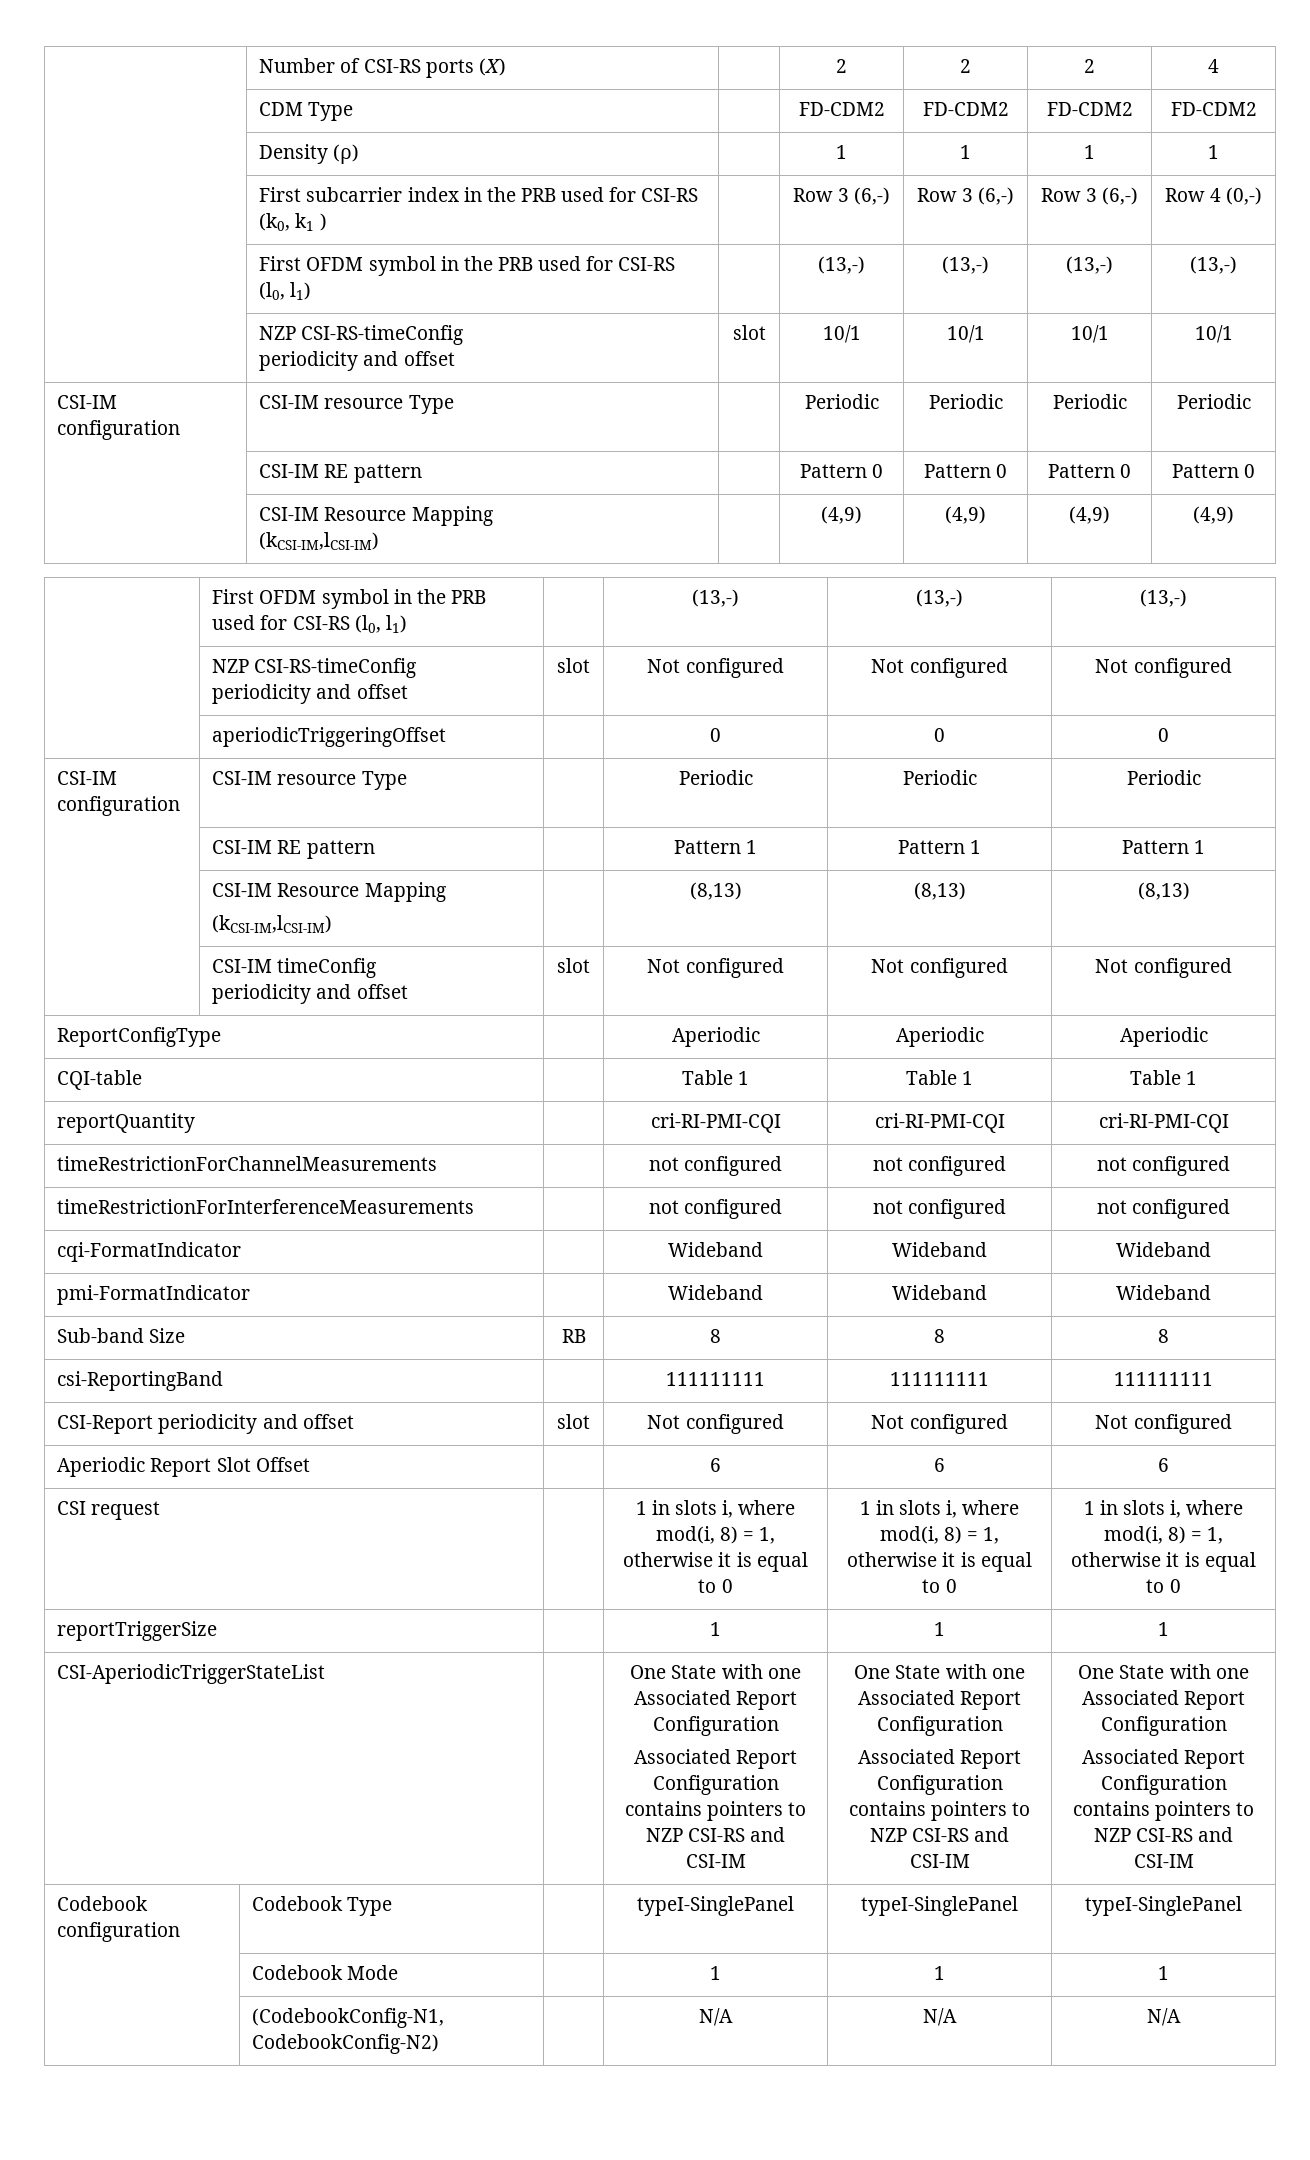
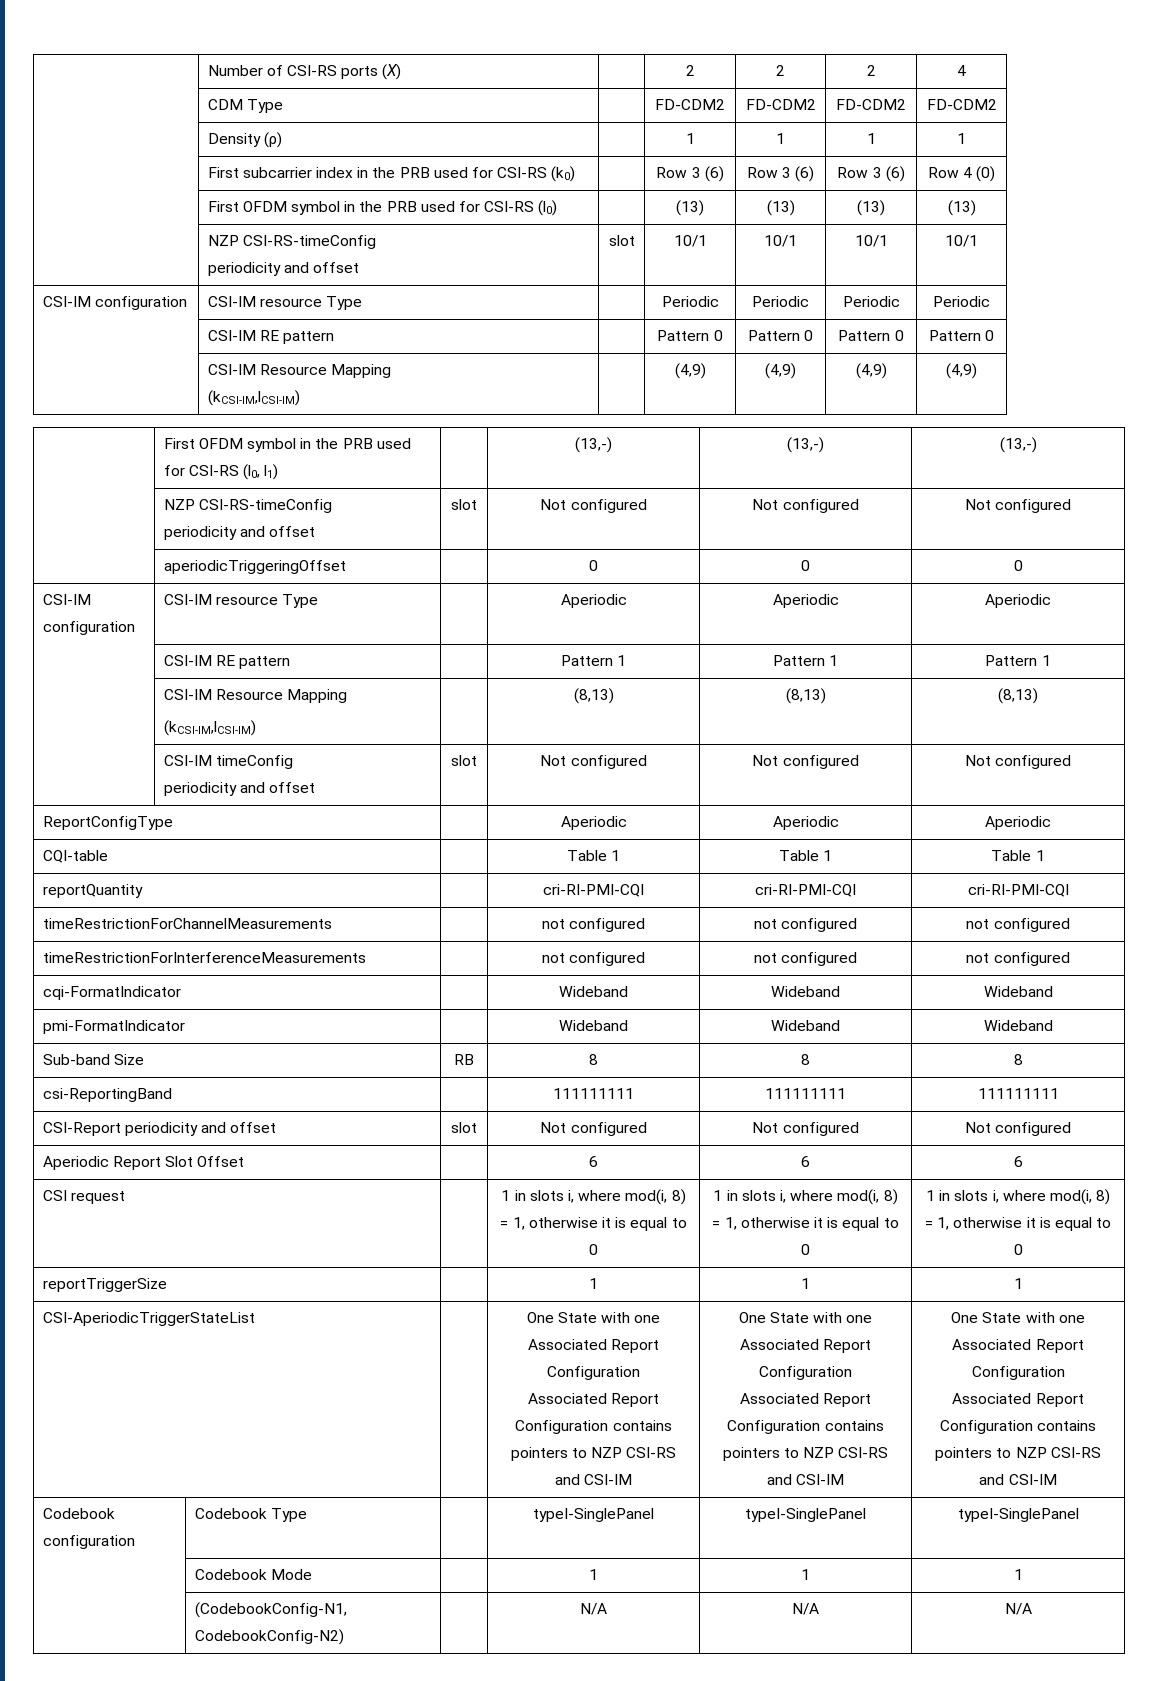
- | First subcarrier index in the PRB used for CSI-RS (k0, k1 ) | | Row 3 (6,-) | Row 3 (6,-) | Row 3 (6,-) | Row 4 (0,-)
- | First OFDM symbol in the PRB used for CSI-RS (l0, l1) | | (13,-) | (13,-) | (13,-) | (13,-)
+ | First subcarrier index in the PRB used for CSI-RS (k0) | | Row 3 (6) | Row 3 (6) | Row 3 (6) | Row 4 (0)
+ | First OFDM symbol in the PRB used for CSI-RS (l0) | | (13) | (13) | (13) | (13)
  | aperiodicTriggeringOffset | | 0 | 0 | 0
- CSI-IM configuration | CSI-IM resource Type | | Periodic | Periodic | Periodic
+ CSI-IM configuration | CSI-IM resource Type | | Aperiodic | Aperiodic | Aperiodic

